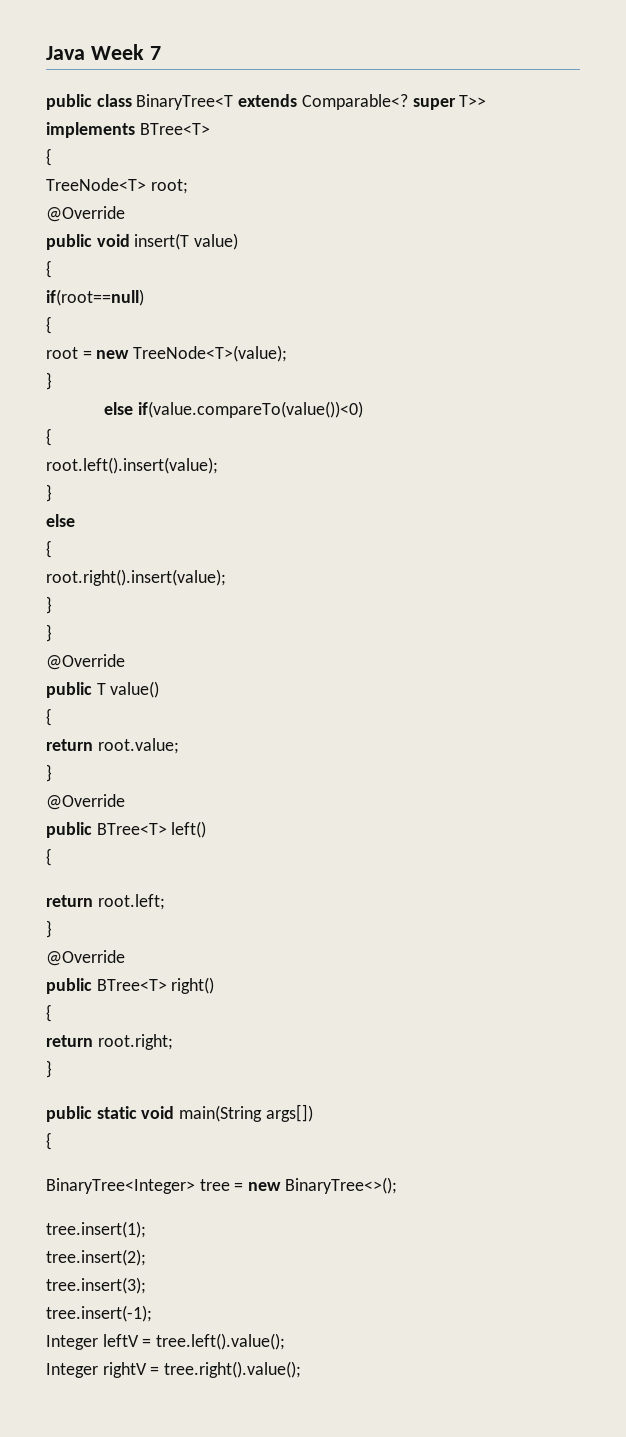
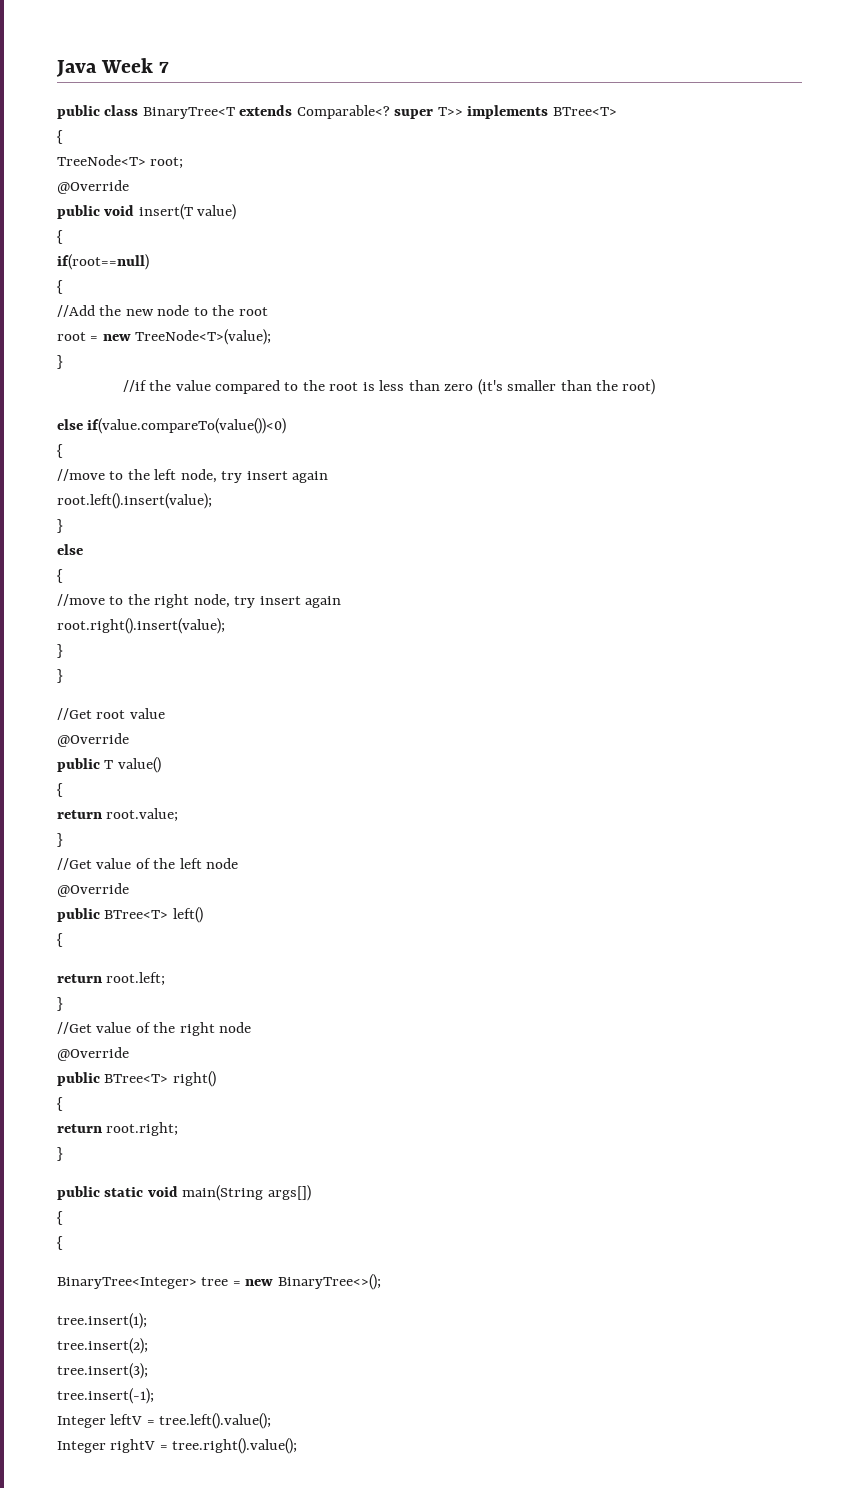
+ //Add the new node to the root
+ //if the value compared to the root is less than zero (it's smaller than the root)
  else if(value.compareTo(value())<0)
  {
+ //move to the left node, try insert again
  root.left().insert(value);
  }
  else
  {
+ //move to the right node, try insert again
+ //Get root value
+ //Get value of the left node
+ //Get value of the right node
  public static void main(String args[])
+ {

